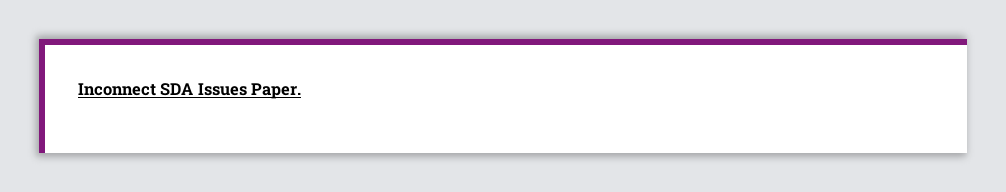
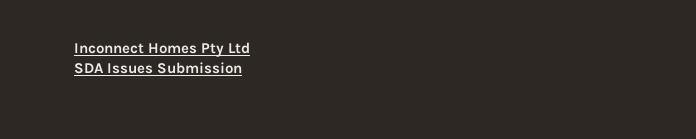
- Inconnect SDA Issues Paper.
+ Inconnect Homes Pty Ltd
+ SDA Issues Submission

